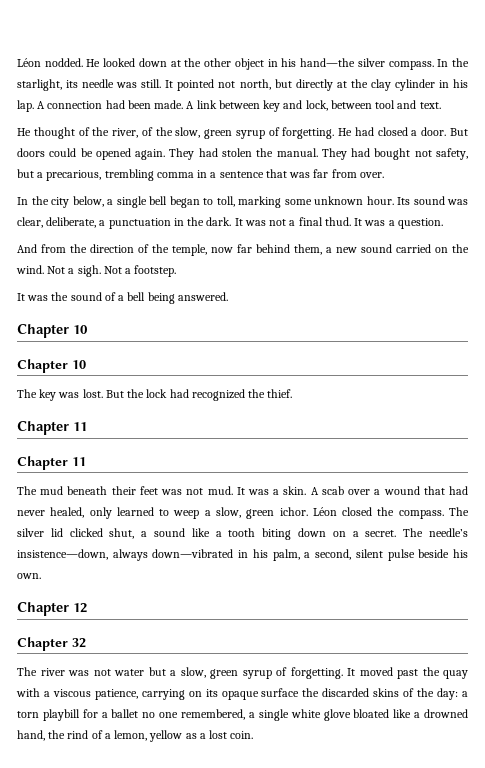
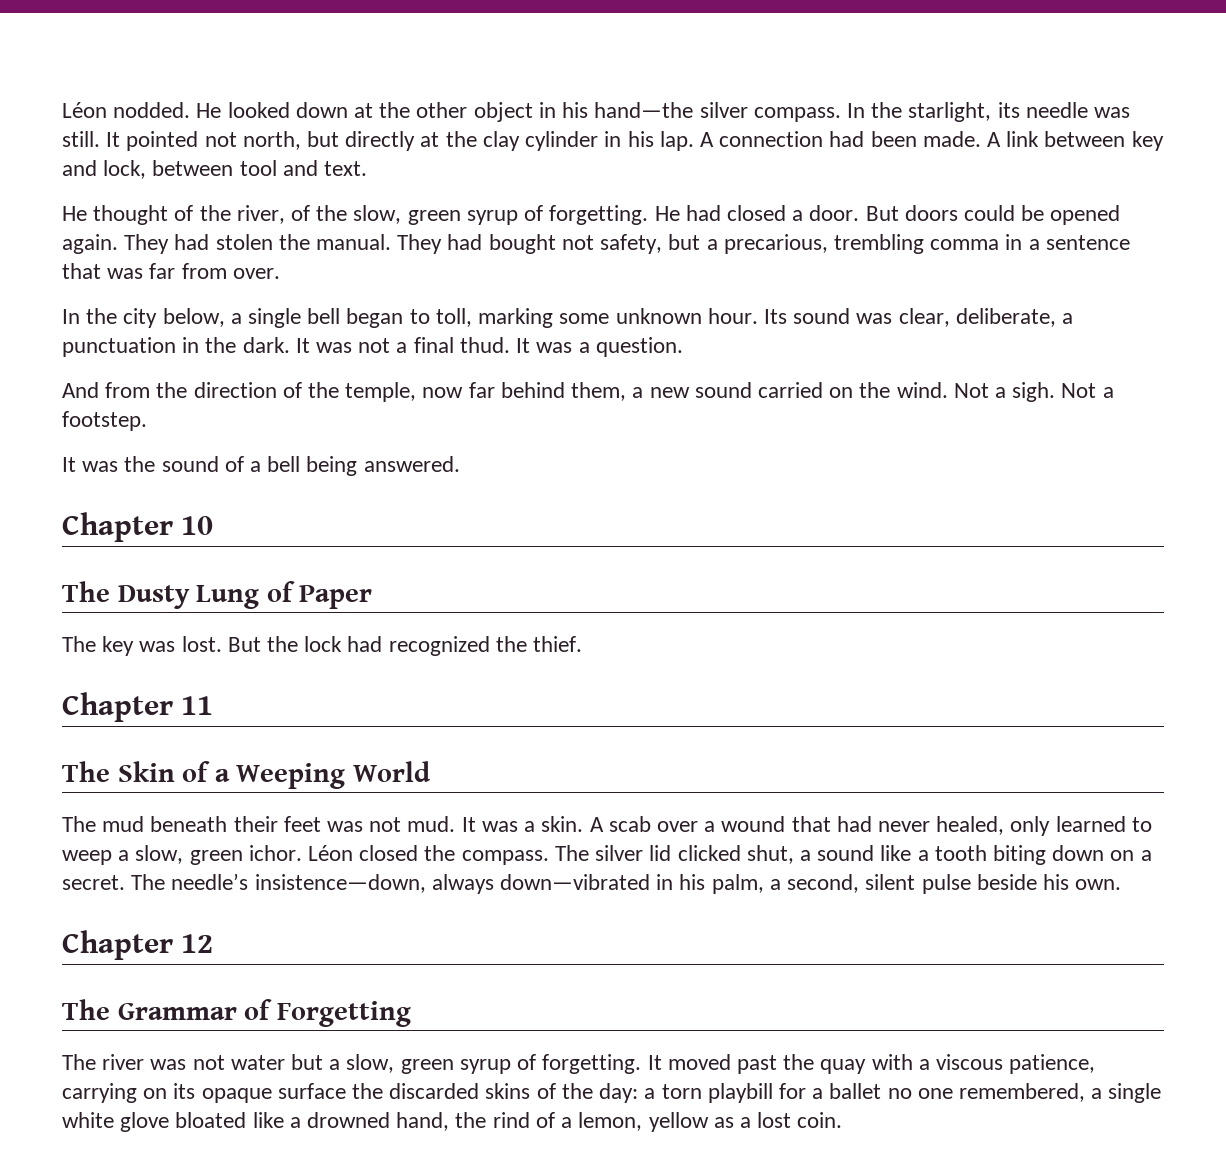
  It was the sound of a bell being answered.
  Chapter 10
- Chapter 10
+ The Dusty Lung of Paper
  But the lock had recognized the thief.
  Chapter 11
- Chapter 11
+ The Skin of a Weeping World
- Chapter 32
+ The Grammar of Forgetting

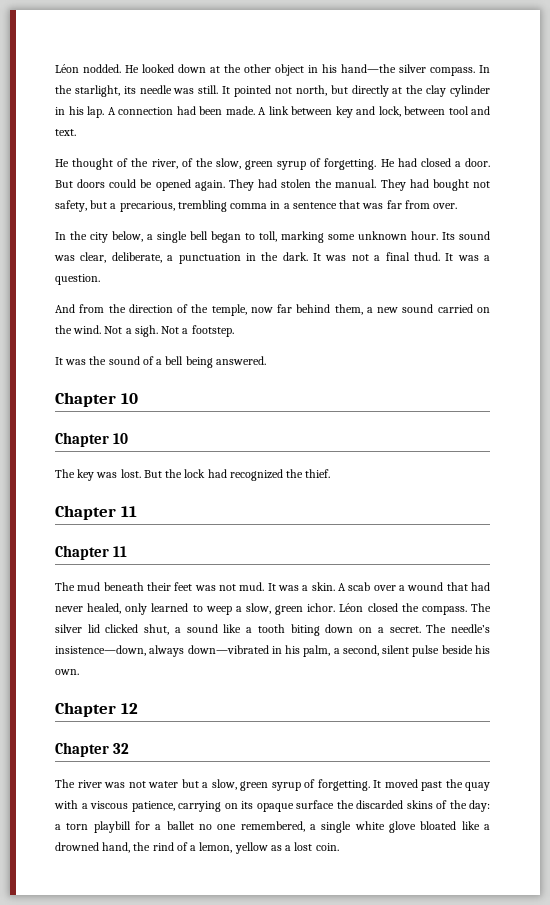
  It was the sound of a bell being answered.
  Chapter 10
- The Dusty Lung of Paper
+ Chapter 10
  But the lock had recognized the thief.
  Chapter 11
- The Skin of a Weeping World
+ Chapter 11
- The Grammar of Forgetting
+ Chapter 32

